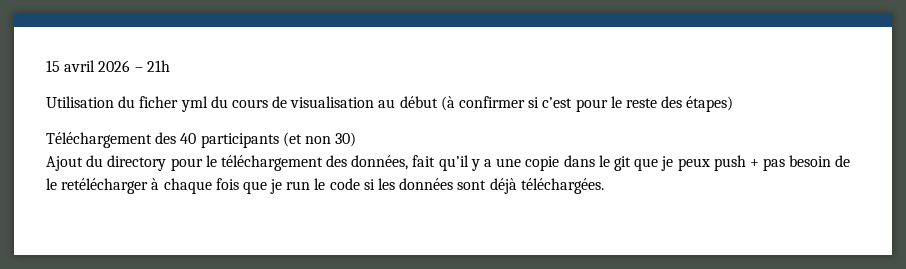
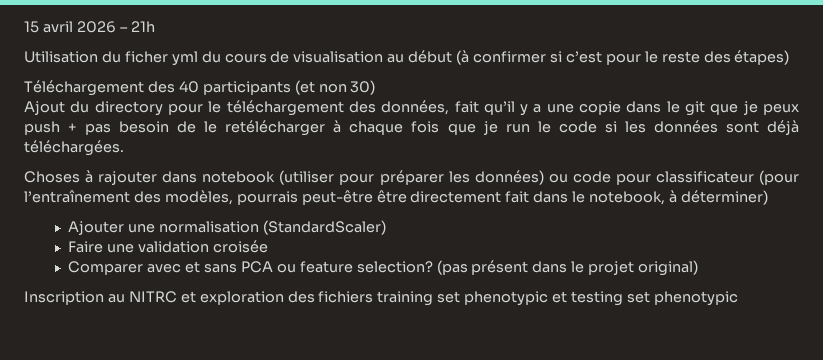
+ Choses à rajouter dans notebook (utiliser pour préparer les données) ou code pour classificateur (pour l’entraînement des modèles, pourrais peut-être être directement fait dans le notebook, à déterminer)
+ Ajouter une normalisation (StandardScaler)
+ Faire une validation croisée
+ Comparer avec et sans PCA ou feature selection? (pas présent dans le projet original)
+ Inscription au NITRC et exploration des fichiers training set phenotypic et testing set phenotypic

